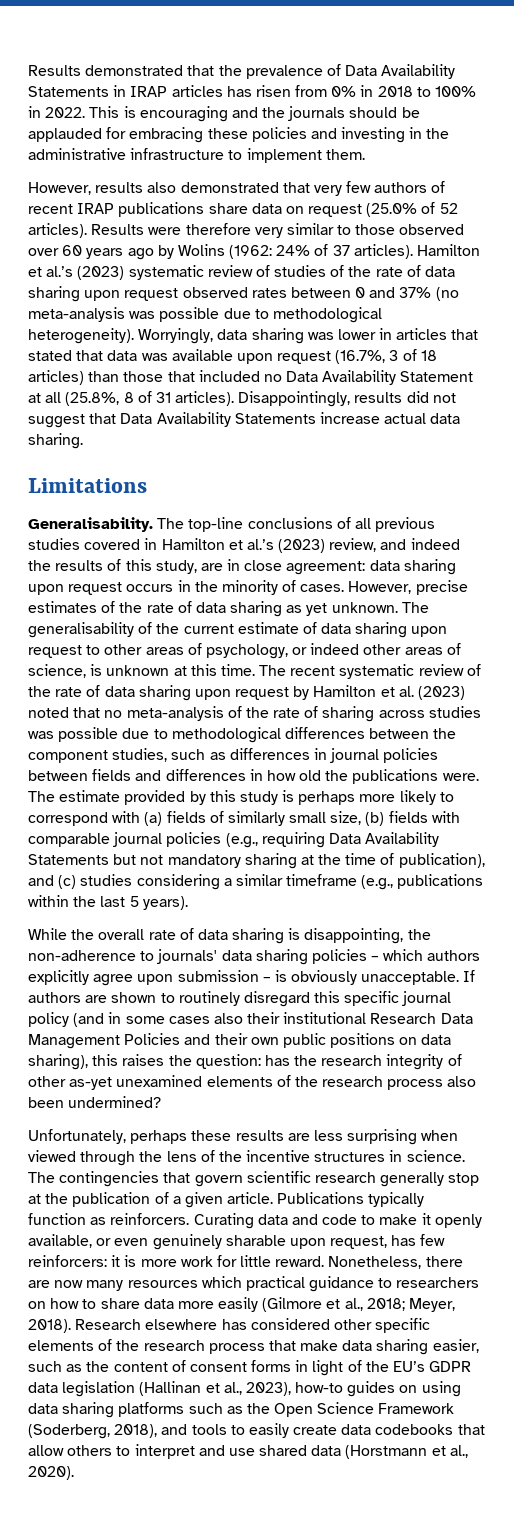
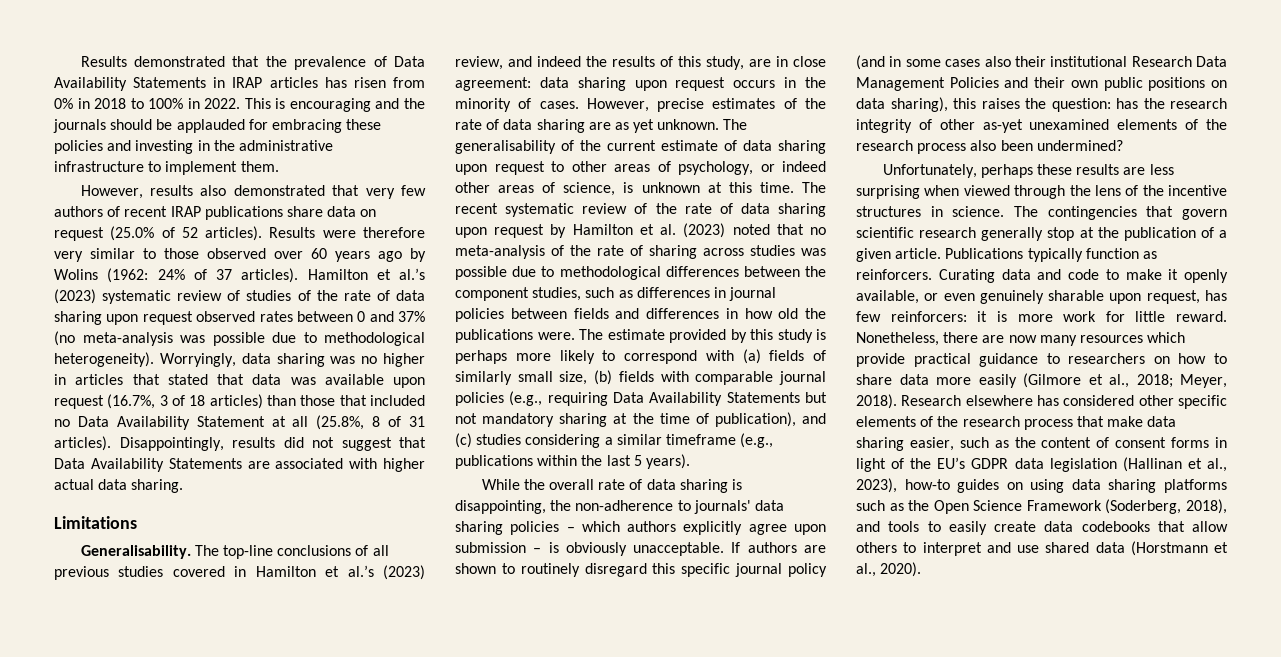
- Worryingly, data sharing was lower in articles that stated that data was available upon request (16.7%, 3 of 18 articles) than those that included no Data Availability Statement at all (25.8%, 8 of 31 articles).
+ Worryingly, data sharing was no higher in articles that stated that data was available upon request (16.7%, 3 of 18 articles) than those that included no Data Availability Statement at all (25.8%, 8 of 31 articles).
- Disappointingly, results did not suggest that Data Availability Statements increase actual data sharing.
+ Disappointingly, results did not suggest that Data Availability Statements are associated with higher actual data sharing.
- However, precise estimates of the rate of data sharing as yet unknown.
+ However, precise estimates of the rate of data sharing are as yet unknown.
- Nonetheless, there are now many resources which practical guidance to researchers on how to share data more easily (Gilmore et al., 2018; Meyer, 2018).
+ Nonetheless, there are now many resources which provide practical guidance to researchers on how to share data more easily (Gilmore et al., 2018; Meyer, 2018).

